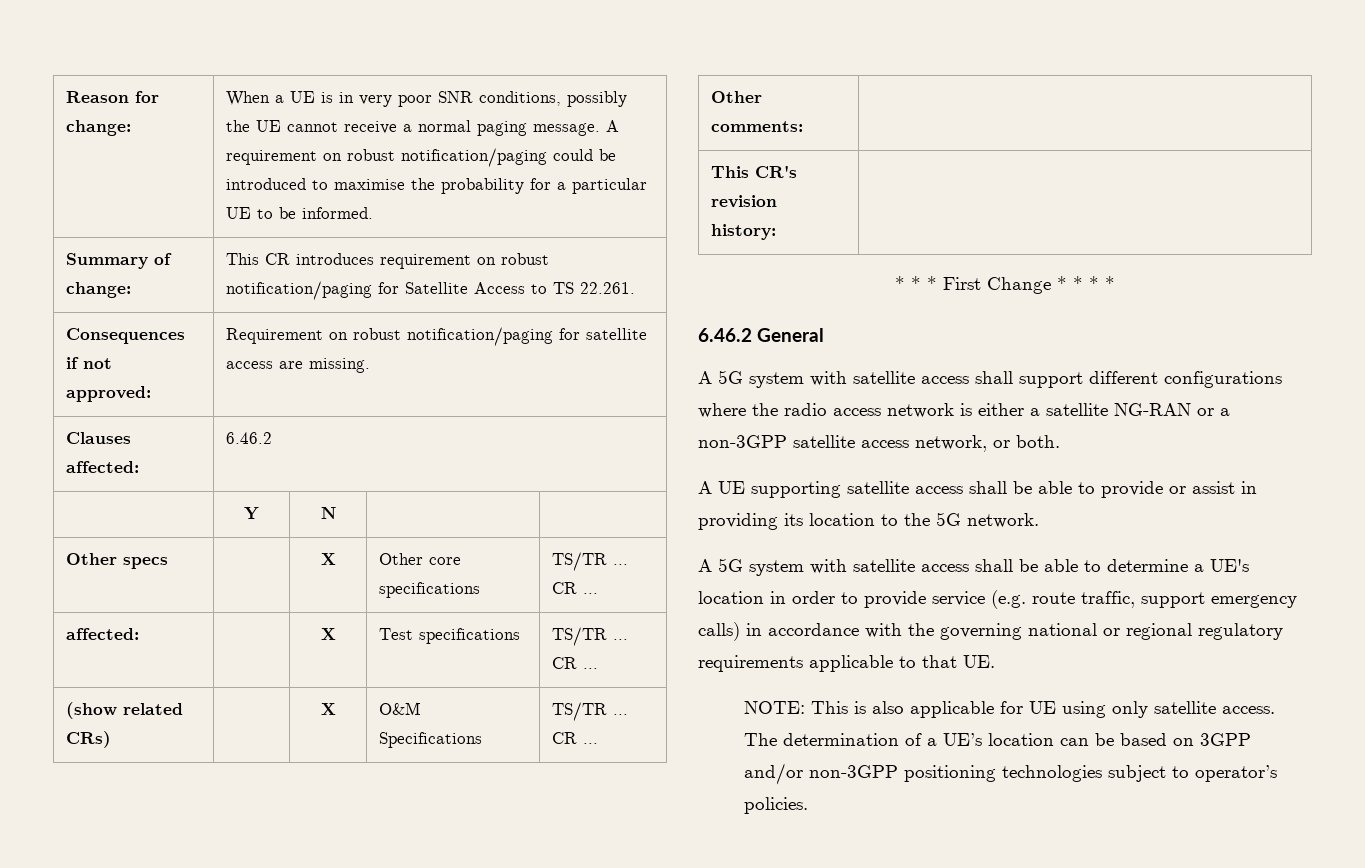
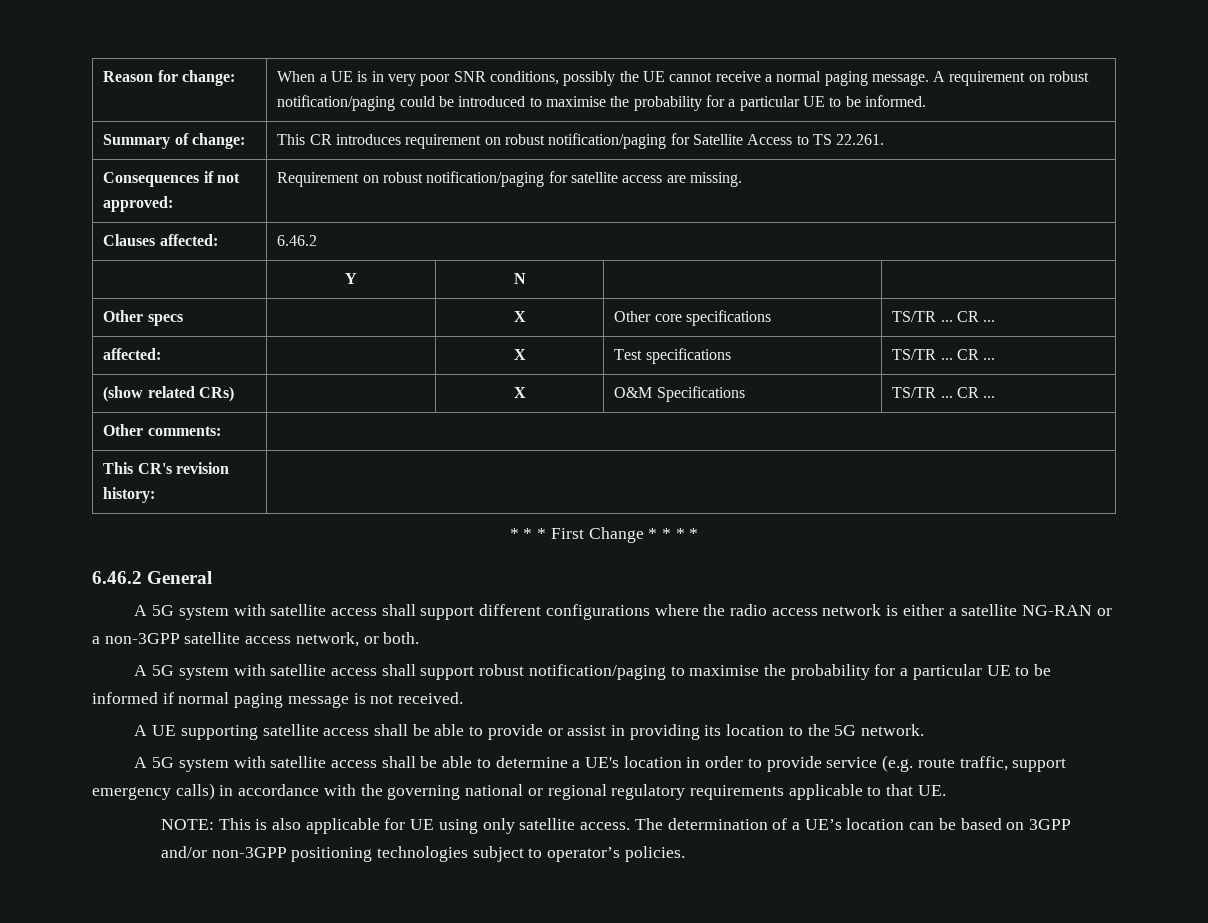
+ A 5G system with satellite access shall support robust notification/paging to maximise the probability for a particular UE to be informed if normal paging message is not received.

